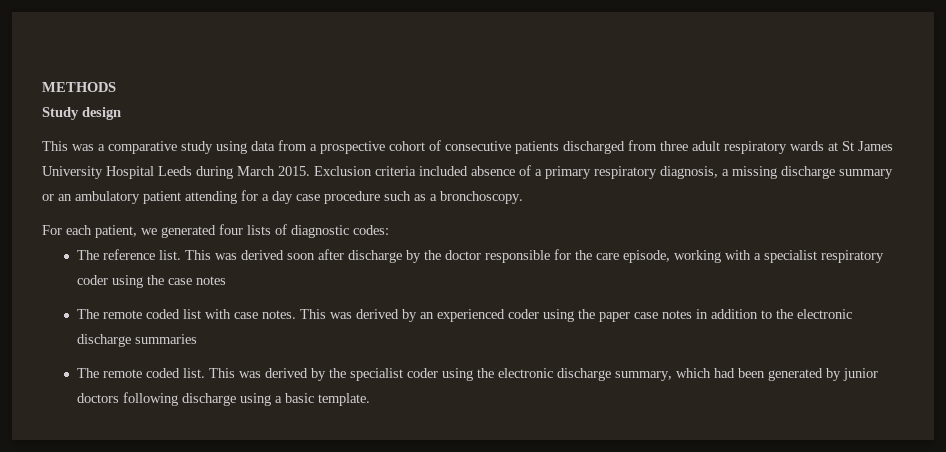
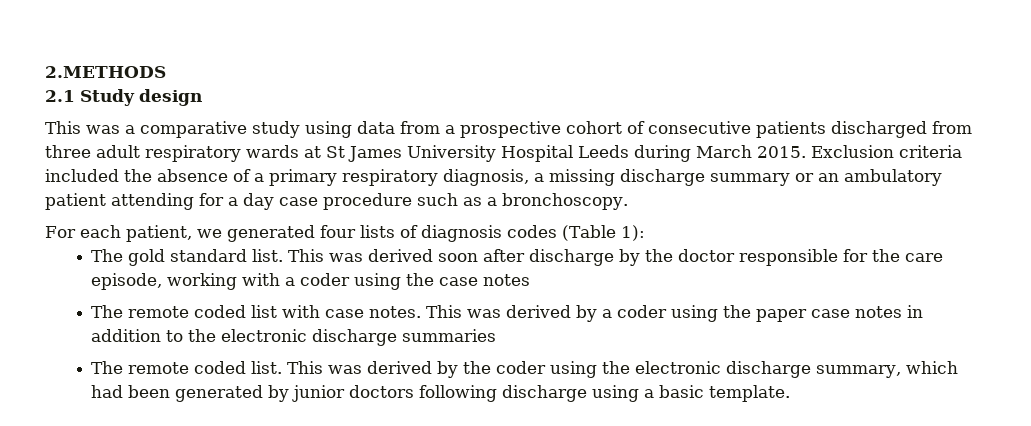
- METHODS
- Study design
+ 2.METHODS
+ 2.1 Study design
- Exclusion criteria included absence of a primary respiratory diagnosis, a missing discharge summary or an ambulatory patient attending for a day case procedure such as a bronchoscopy.
+ Exclusion criteria included the absence of a primary respiratory diagnosis, a missing discharge summary or an ambulatory patient attending for a day case procedure such as a bronchoscopy.
- For each patient, we generated four lists of diagnostic codes:
- The reference list.
+ For each patient, we generated four lists of diagnosis codes (Table 1):
+ The gold standard list.
- This was derived soon after discharge by the doctor responsible for the care episode, working with a specialist respiratory coder using the case notes
+ This was derived soon after discharge by the doctor responsible for the care episode, working with a coder using the case notes
- This was derived by an experienced coder using the paper case notes in addition to the electronic discharge summaries
+ This was derived by a coder using the paper case notes in addition to the electronic discharge summaries
- This was derived by the specialist coder using the electronic discharge summary, which had been generated by junior doctors following discharge using a basic template.
+ This was derived by the coder using the electronic discharge summary, which had been generated by junior doctors following discharge using a basic template.

